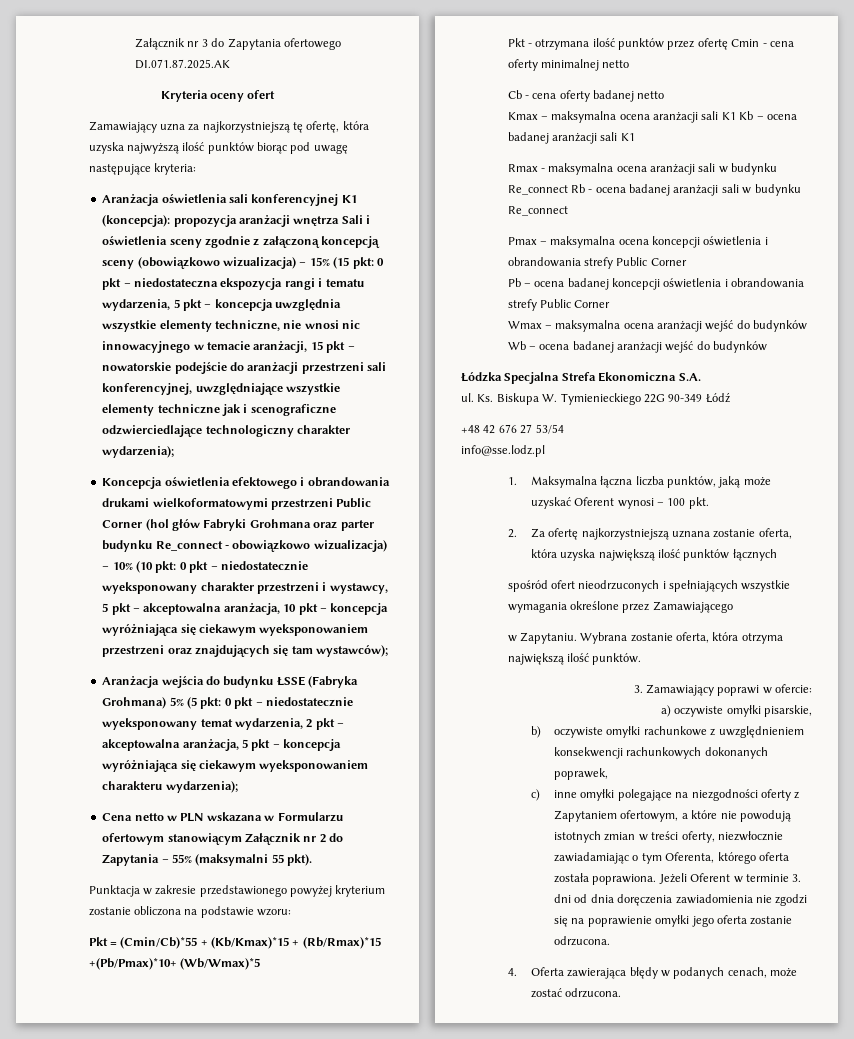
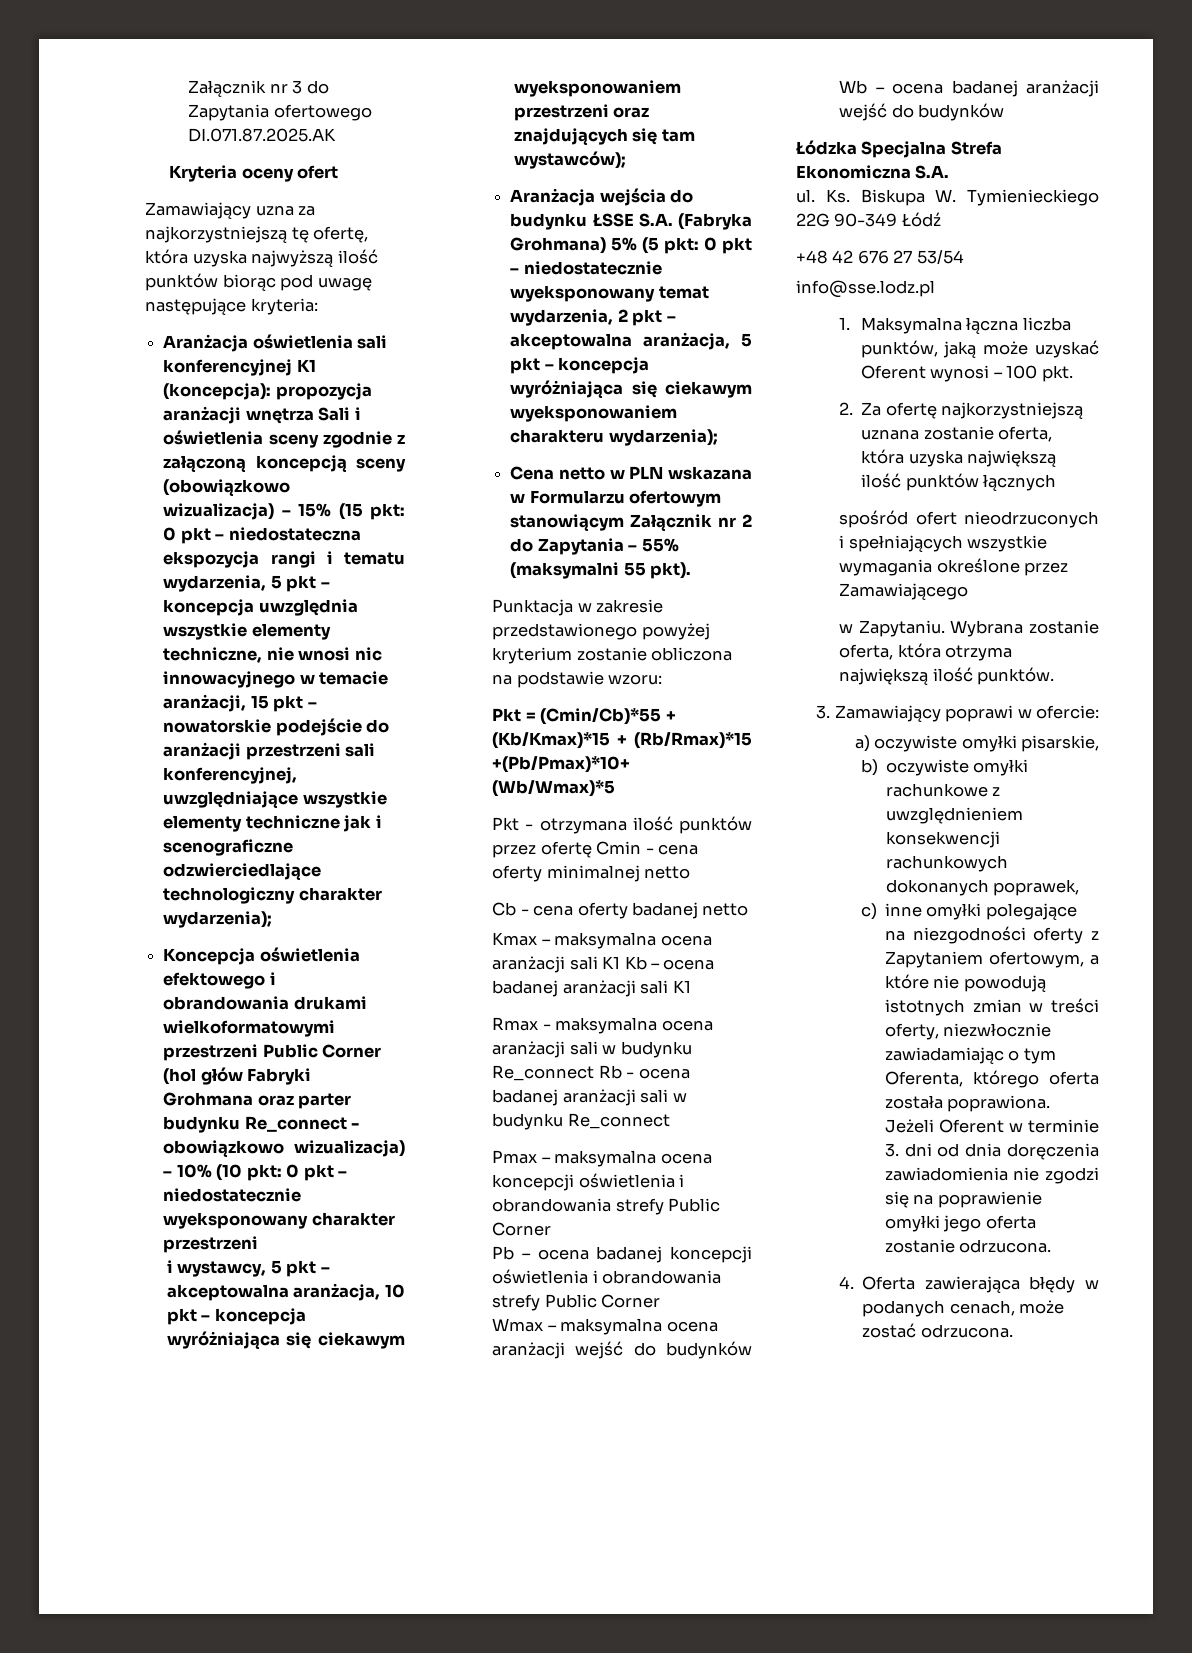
- Koncepcja oświetlenia efektowego i obrandowania drukami wielkoformatowymi przestrzeni Public Corner (hol głów Fabryki Grohmana oraz parter budynku Re_connect - obowiązkowo wizualizacja) – 10% (10 pkt: 0 pkt – niedostatecznie wyeksponowany charakter przestrzeni i wystawcy, 5 pkt – akceptowalna aranżacja, 10 pkt – koncepcja wyróżniająca się ciekawym wyeksponowaniem przestrzeni oraz znajdujących się tam wystawców);
+ Koncepcja oświetlenia efektowego i obrandowania drukami wielkoformatowymi przestrzeni Public Corner (hol głów Fabryki Grohmana oraz parter budynku Re_connect - obowiązkowo wizualizacja) – 10% (10 pkt: 0 pkt – niedostatecznie wyeksponowany charakter przestrzeni
+ i wystawcy, 5 pkt – akceptowalna aranżacja, 10 pkt – koncepcja wyróżniająca się ciekawym wyeksponowaniem przestrzeni oraz znajdujących się tam wystawców);
- Aranżacja wejścia do budynku ŁSSE (Fabryka Grohmana) 5% (5 pkt: 0 pkt – niedostatecznie wyeksponowany temat wydarzenia, 2 pkt – akceptowalna aranżacja, 5 pkt – koncepcja wyróżniająca się ciekawym wyeksponowaniem charakteru wydarzenia);
+ Aranżacja wejścia do budynku ŁSSE S.A. (Fabryka Grohmana) 5% (5 pkt: 0 pkt – niedostatecznie wyeksponowany temat wydarzenia, 2 pkt – akceptowalna aranżacja, 5 pkt – koncepcja wyróżniająca się ciekawym wyeksponowaniem charakteru wydarzenia);

